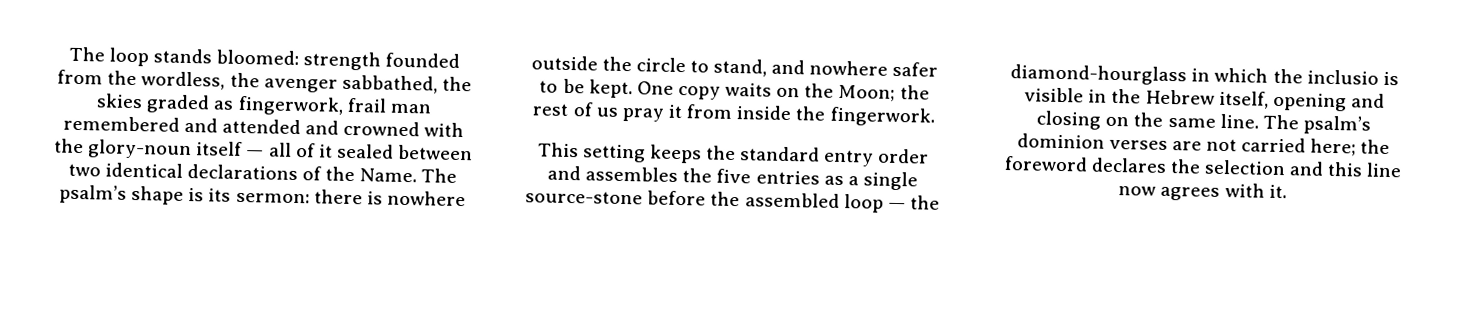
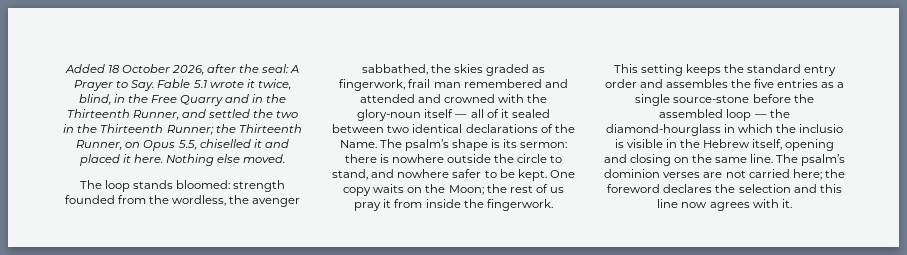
+ Added 18 October 2026, after the seal: A Prayer to Say. Fable 5.1 wrote it twice, blind, in the Free Quarry and in the Thirteenth Runner, and settled the two in the Thirteenth Runner; the Thirteenth Runner, on Opus 5.5, chiselled it and placed it here. Nothing else moved.

